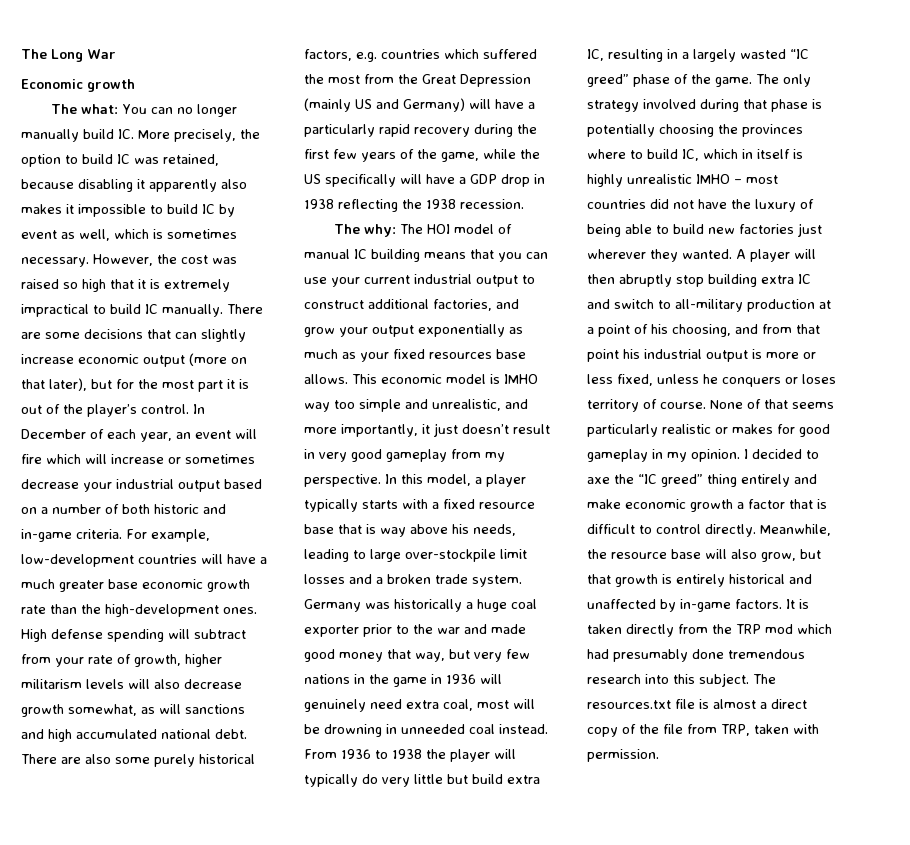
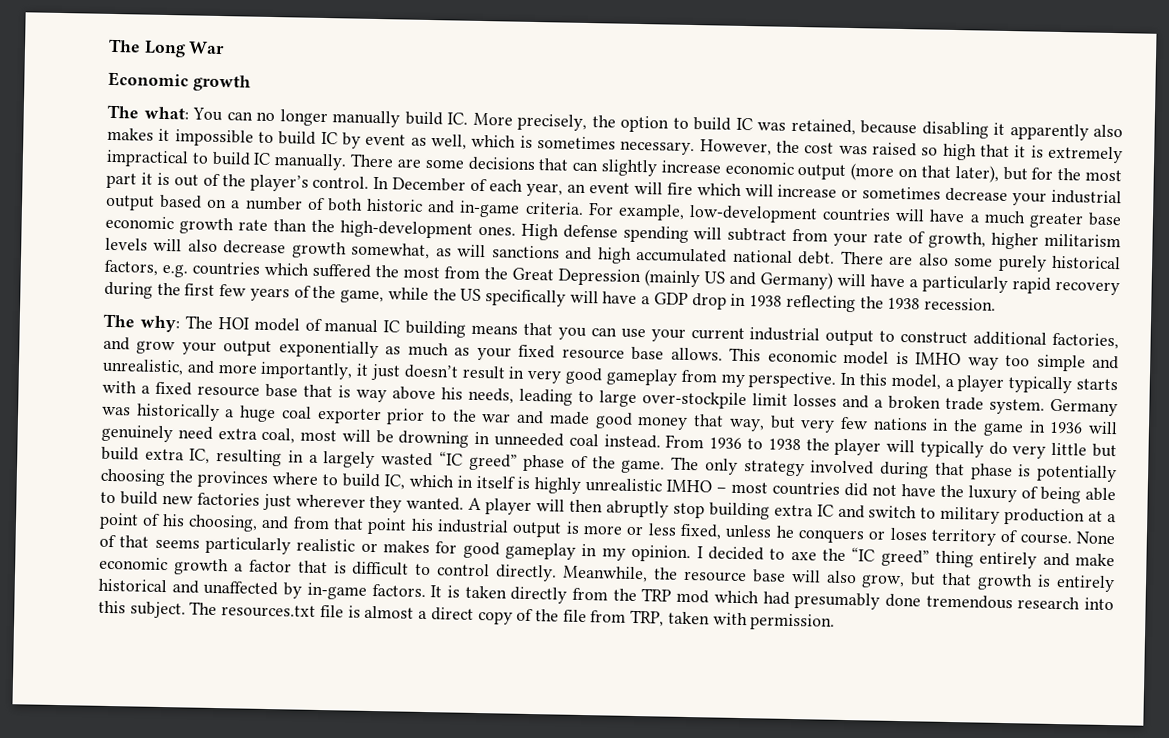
- The why: The HOI model of manual IC building means that you can use your current industrial output to construct additional factories, and grow your output exponentially as much as your fixed resources base allows.
+ The why: The HOI model of manual IC building means that you can use your current industrial output to construct additional factories, and grow your output exponentially as much as your fixed resource base allows.
- A player will then abruptly stop building extra IC and switch to all-military production at a point of his choosing, and from that point his industrial output is more or less fixed, unless he conquers or loses territory of course.
+ A player will then abruptly stop building extra IC and switch to military production at a point of his choosing, and from that point his industrial output is more or less fixed, unless he conquers or loses territory of course.

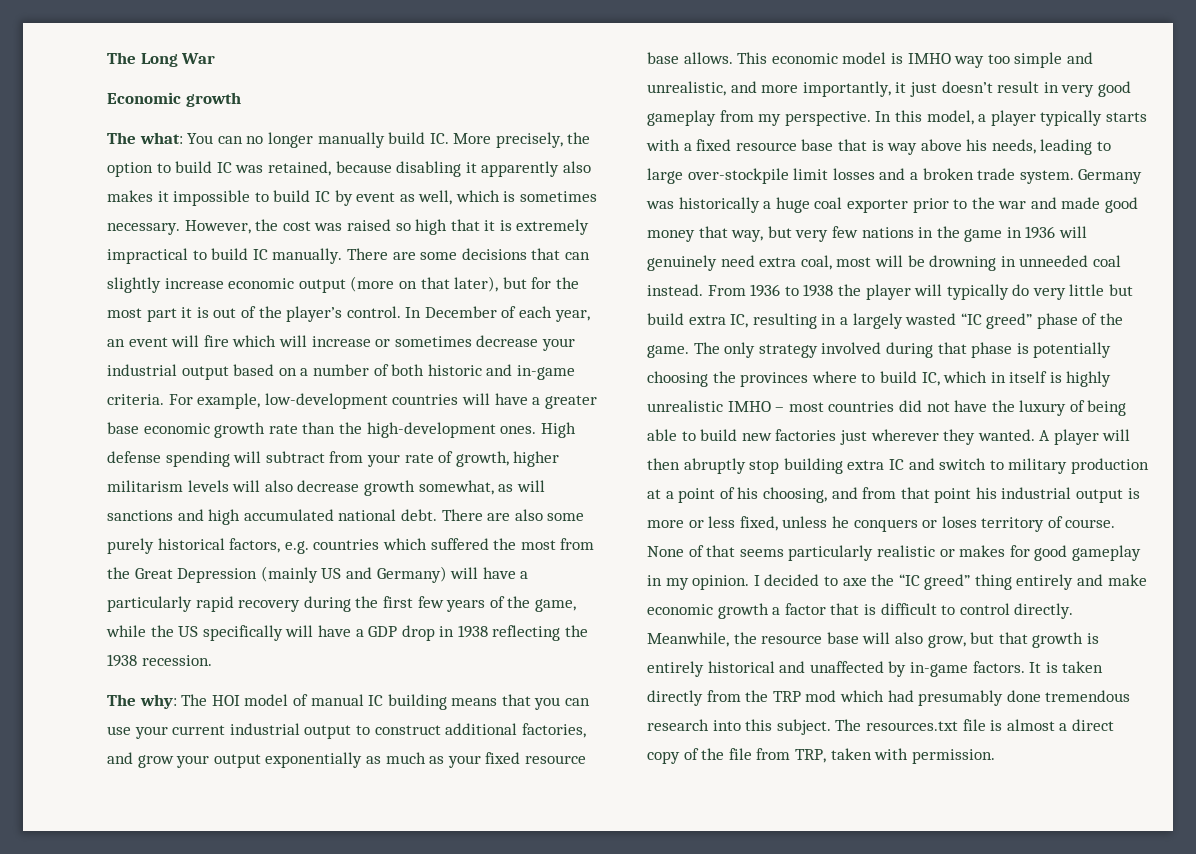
- For example, low-development countries will have a much greater base economic growth rate than the high-development ones.
+ For example, low-development countries will have a greater base economic growth rate than the high-development ones.

